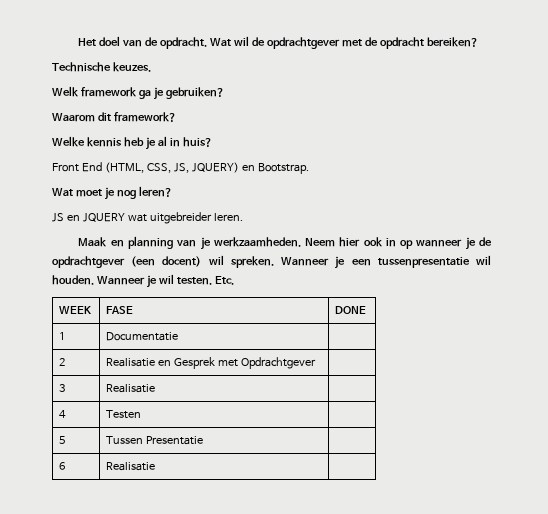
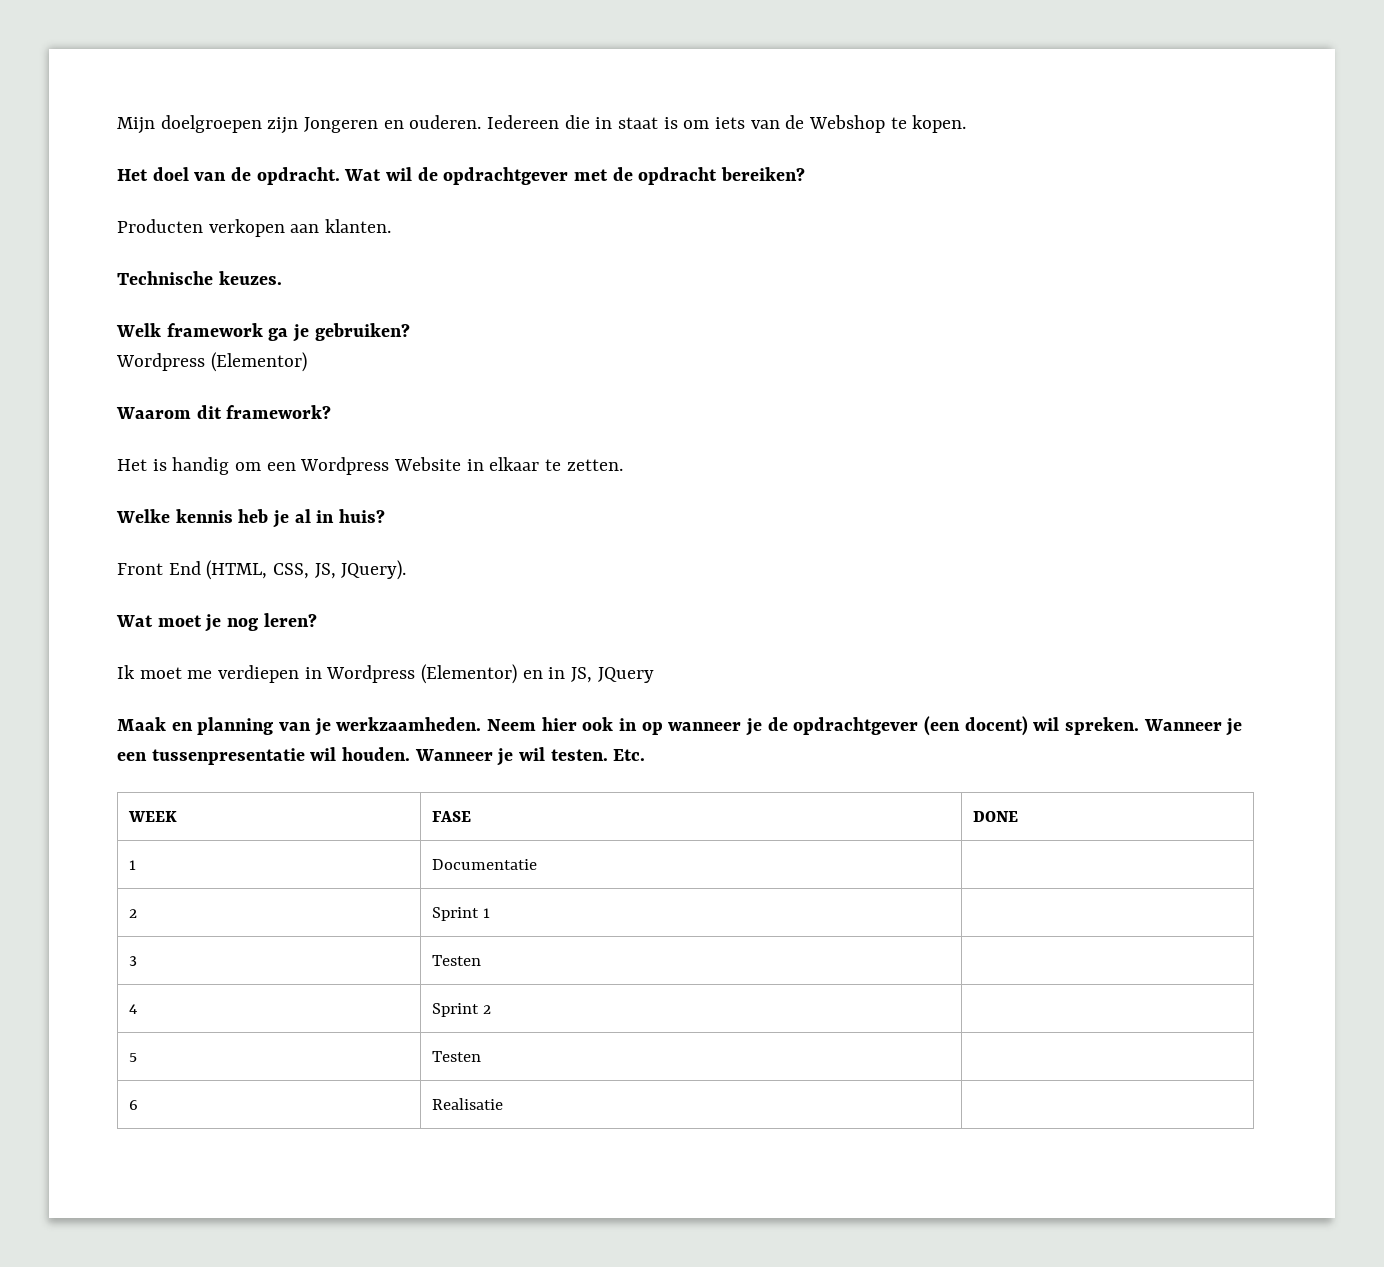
+ Mijn doelgroepen zijn Jongeren en ouderen. Iedereen die in staat is om iets van de Webshop te kopen.
+ Producten verkopen aan klanten.
  Welk framework ga je gebruiken?
+ Wordpress (Elementor)
+ Het is handig om een Wordpress Website in elkaar te zetten.
- Front End (HTML, CSS, JS, JQUERY) en Bootstrap.
+ Front End (HTML, CSS, JS, JQuery).
- JS en JQUERY wat uitgebreider leren.
+ Ik moet me verdiepen in Wordpress (Elementor) en in JS, JQuery
- 2 | Realisatie en Gesprek met Opdrachtgever |
+ 2 | Sprint 1 |
- 3 | Realisatie |
+ 3 | Testen |
- 4 | Testen |
+ 4 | Sprint 2 |
- 5 | Tussen Presentatie |
+ 5 | Testen |

